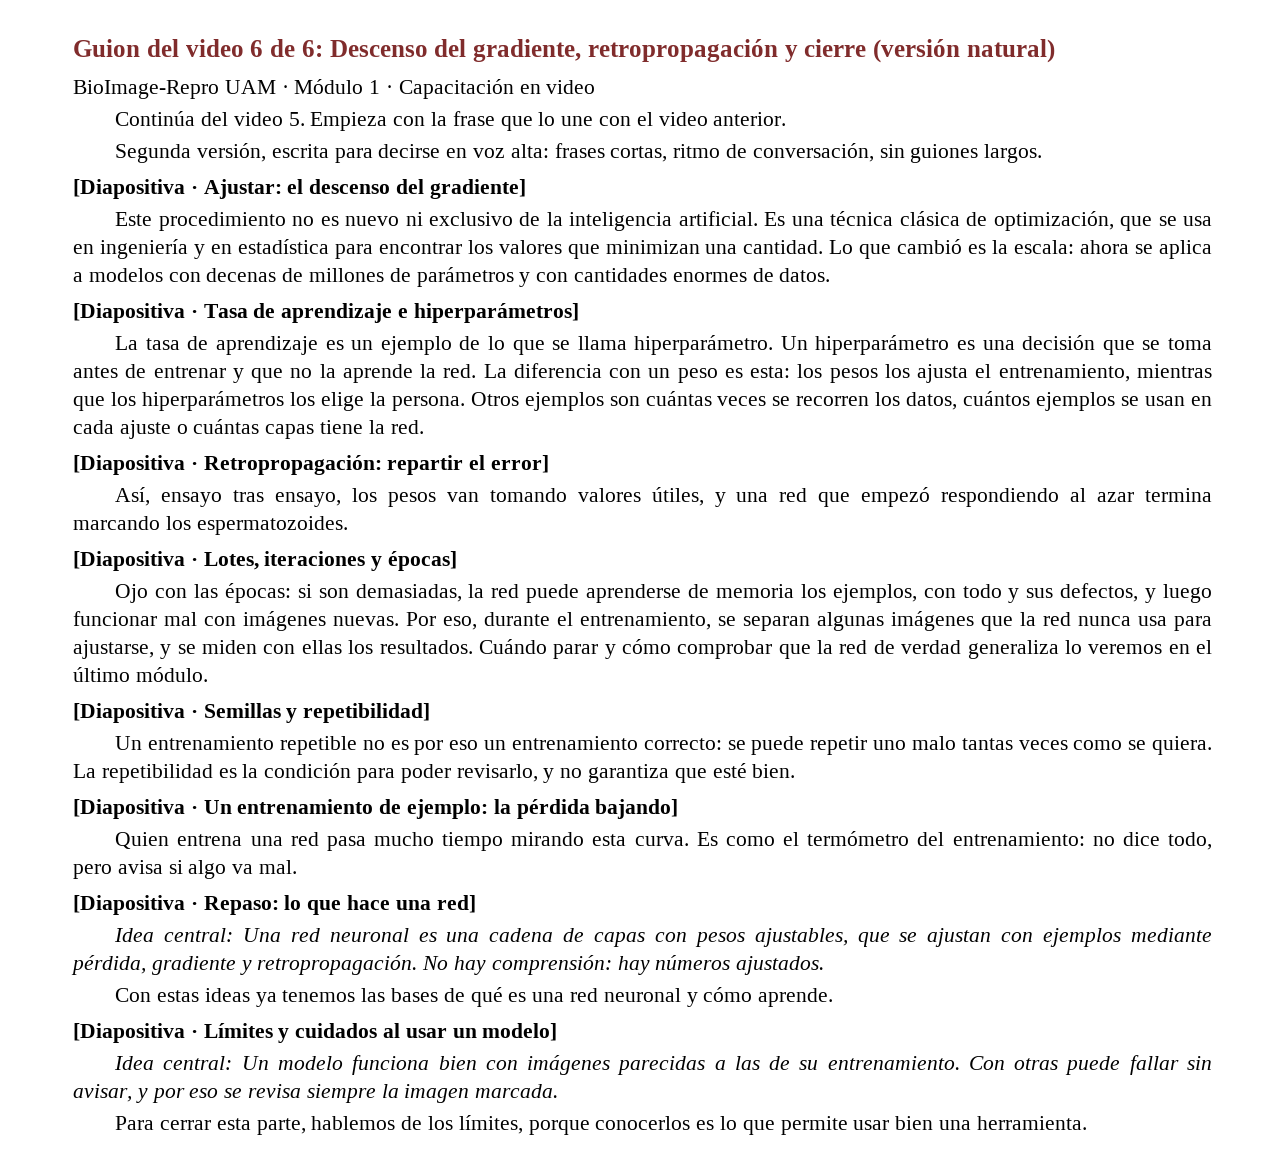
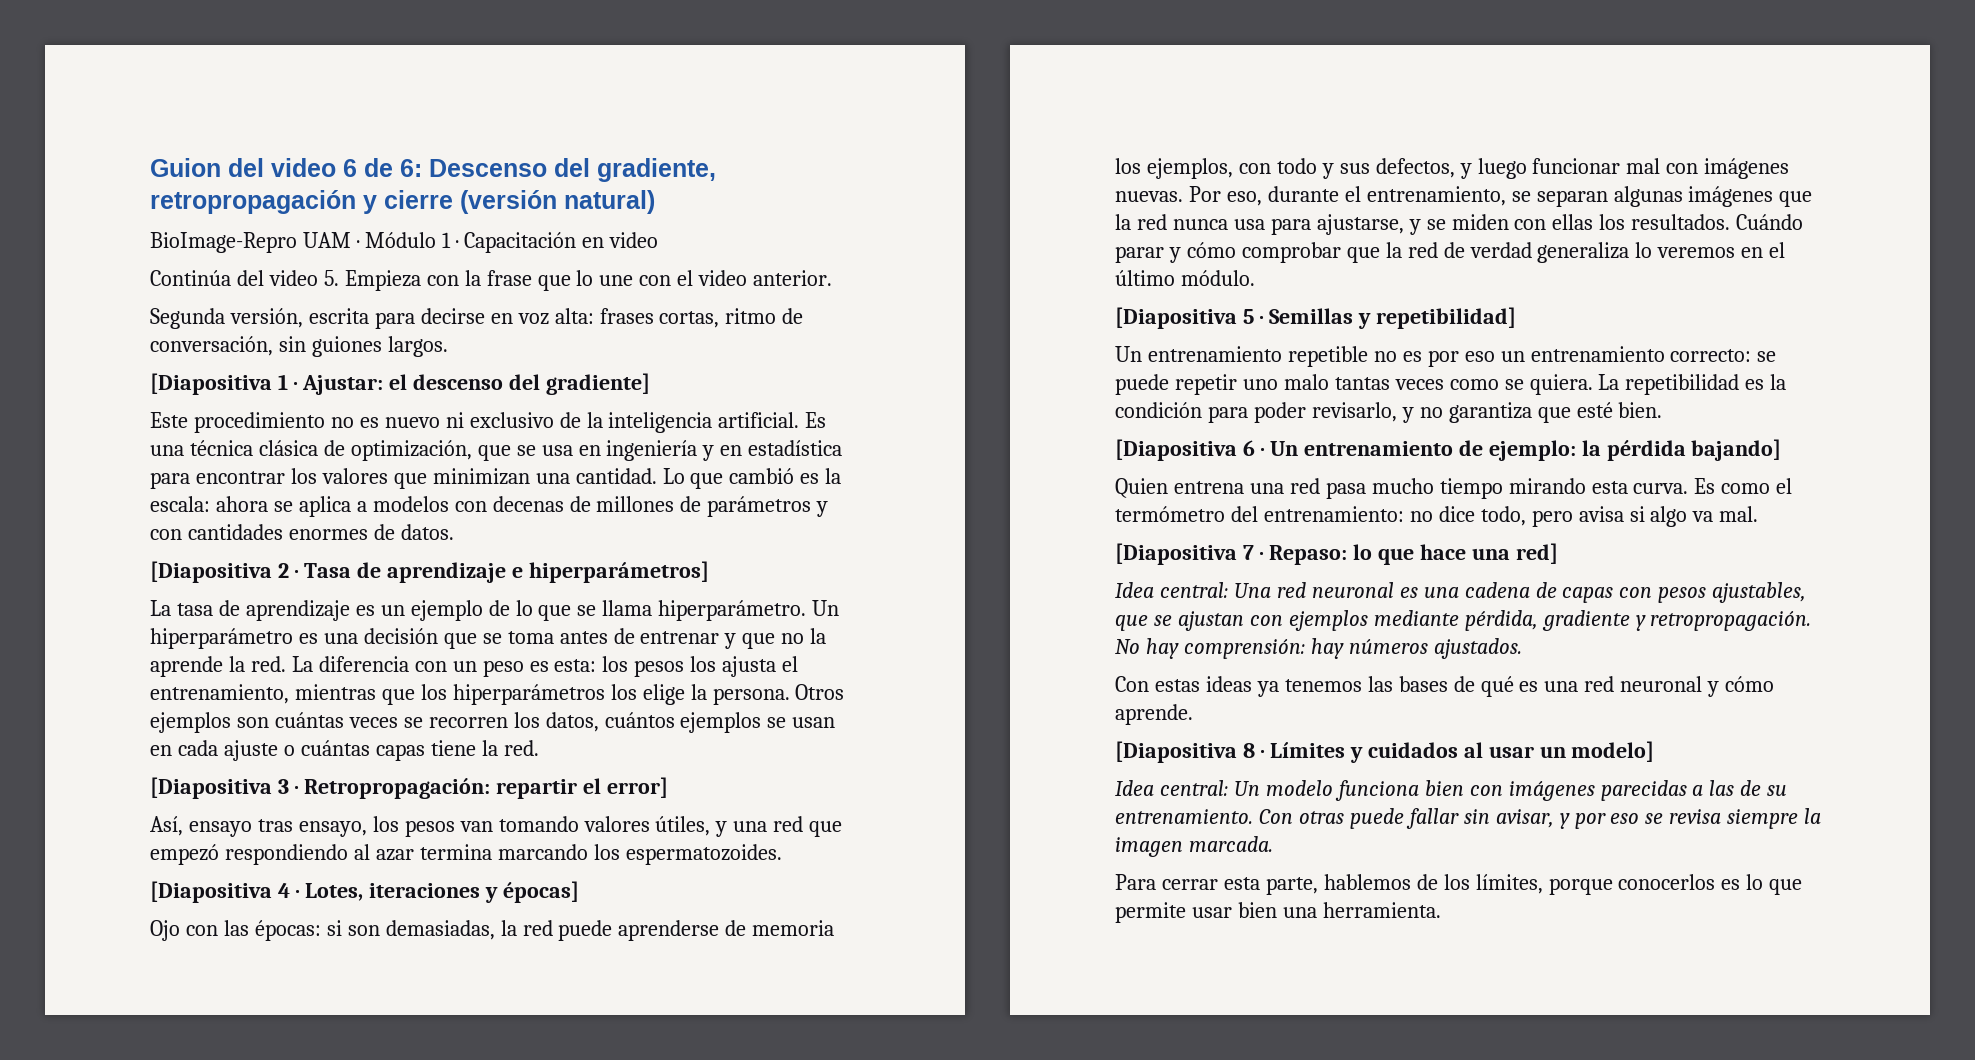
- [Diapositiva · Ajustar: el descenso del gradiente]
+ [Diapositiva 1 · Ajustar: el descenso del gradiente]
- [Diapositiva · Tasa de aprendizaje e hiperparámetros]
+ [Diapositiva 2 · Tasa de aprendizaje e hiperparámetros]
- [Diapositiva · Retropropagación: repartir el error]
+ [Diapositiva 3 · Retropropagación: repartir el error]
- [Diapositiva · Lotes, iteraciones y épocas]
+ [Diapositiva 4 · Lotes, iteraciones y épocas]
- [Diapositiva · Semillas y repetibilidad]
+ [Diapositiva 5 · Semillas y repetibilidad]
- [Diapositiva · Un entrenamiento de ejemplo: la pérdida bajando]
+ [Diapositiva 6 · Un entrenamiento de ejemplo: la pérdida bajando]
- [Diapositiva · Repaso: lo que hace una red]
+ [Diapositiva 7 · Repaso: lo que hace una red]
- [Diapositiva · Límites y cuidados al usar un modelo]
+ [Diapositiva 8 · Límites y cuidados al usar un modelo]

